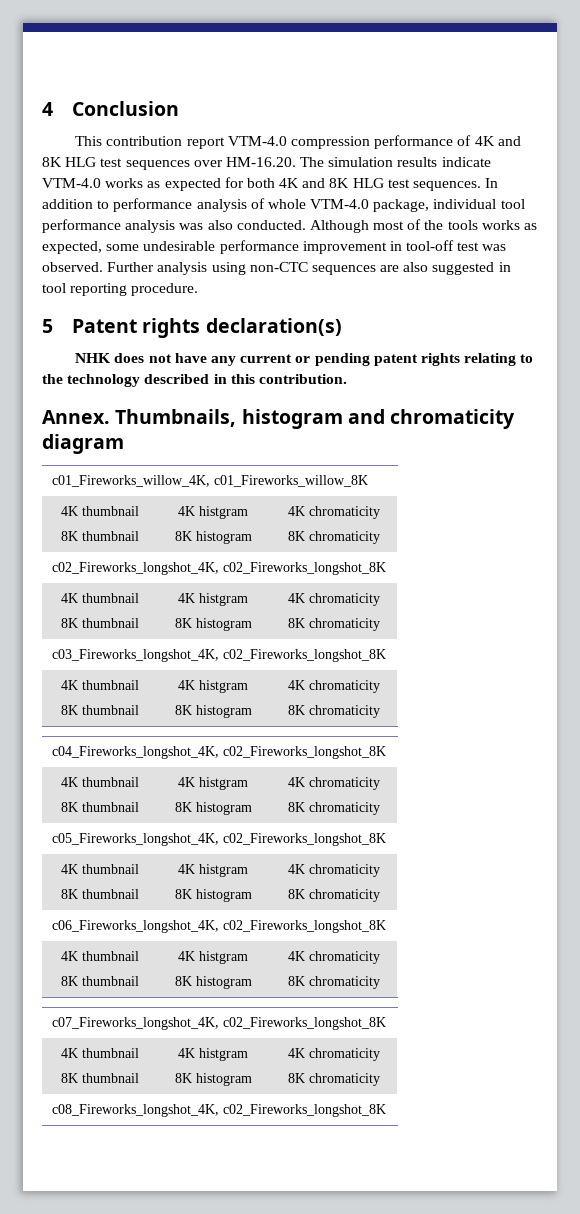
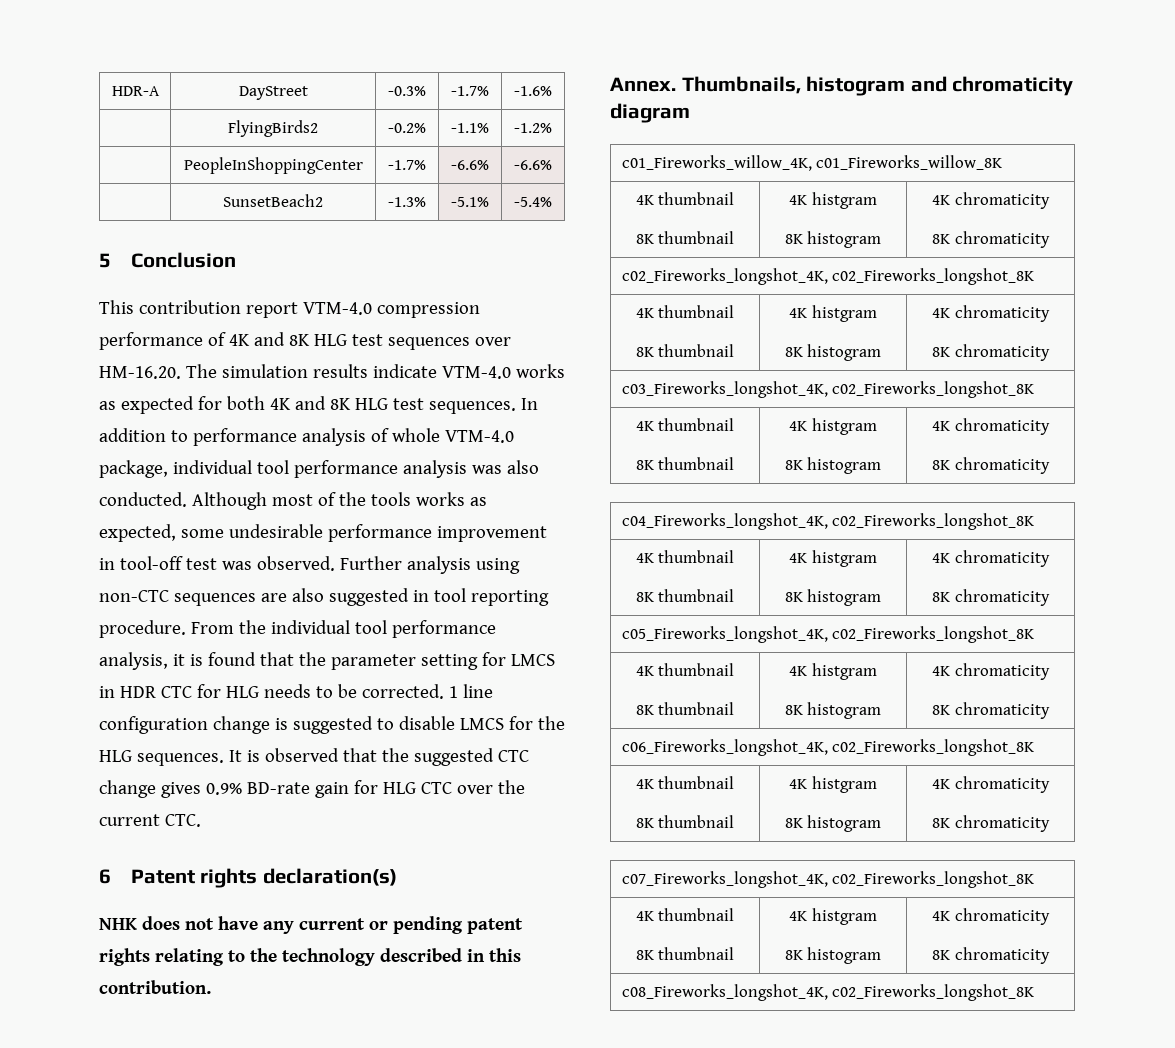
- 4 Conclusion
+ HDR-A | DayStreet | -0.3% | -1.7% | -1.6%
+ | FlyingBirds2 | -0.2% | -1.1% | -1.2%
+ | PeopleInShoppingCenter | -1.7% | -6.6% | -6.6%
+ | SunsetBeach2 | -1.3% | -5.1% | -5.4%
+ 5 Conclusion
- Further analysis using non-CTC sequences are also suggested in tool reporting procedure.
- 5 Patent rights declaration(s)
+ Further analysis using non-CTC sequences are also suggested in tool reporting procedure. From the individual tool performance analysis, it is found that the parameter setting for LMCS in HDR CTC for HLG needs to be corrected. 1 line configuration change is suggested to disable LMCS for the HLG sequences. It is observed that the suggested CTC change gives 0.9% BD-rate gain for HLG CTC over the current CTC.
+ 6 Patent rights declaration(s)

